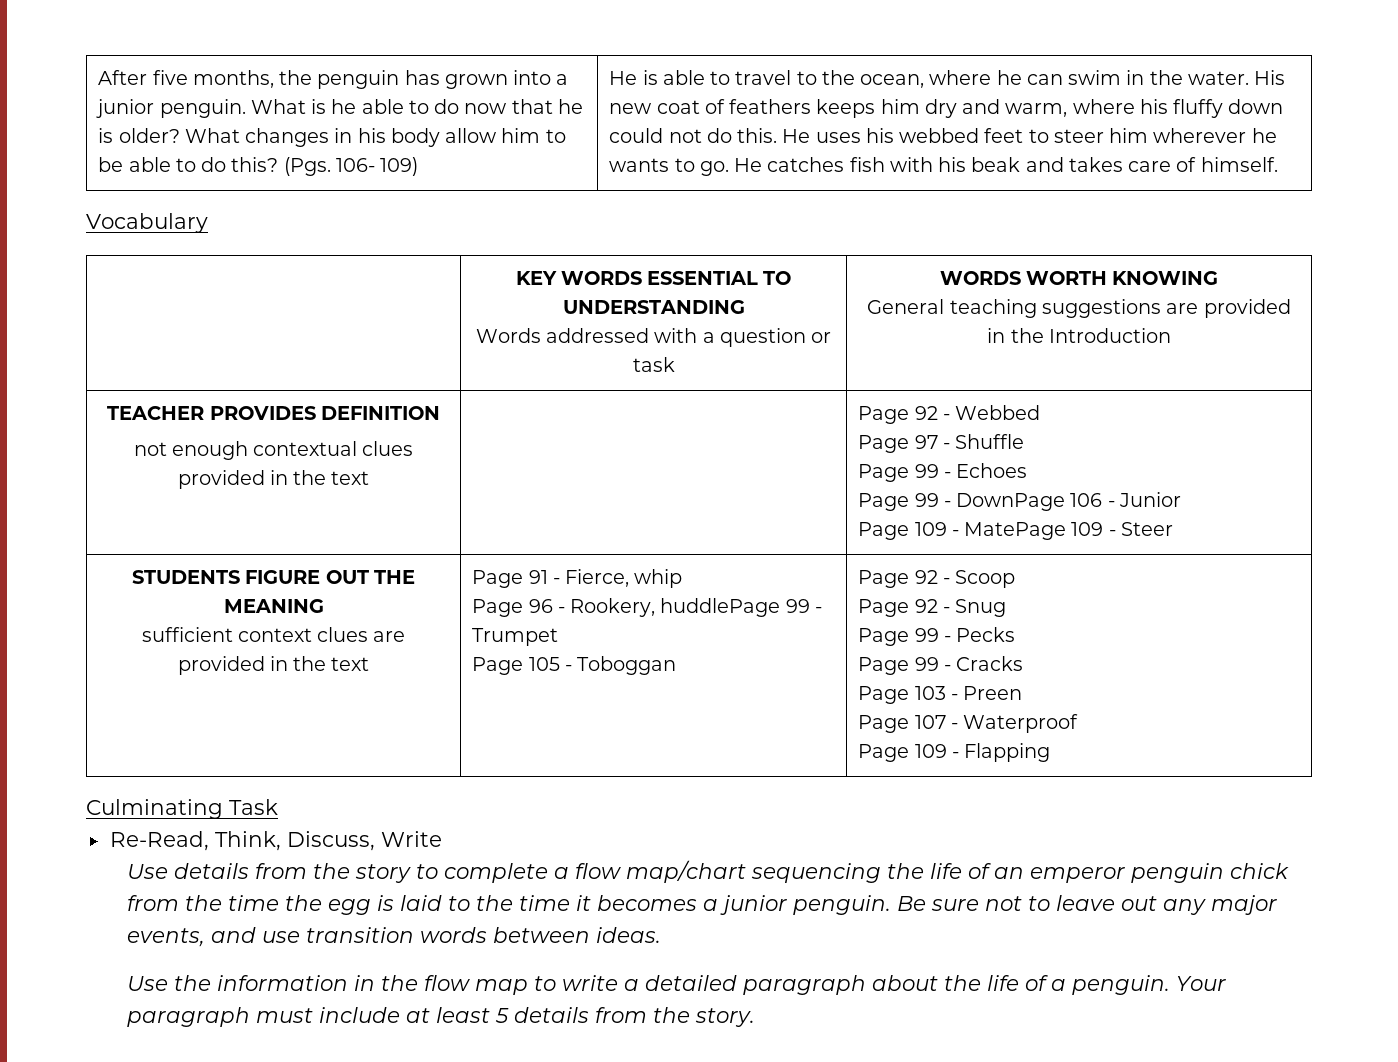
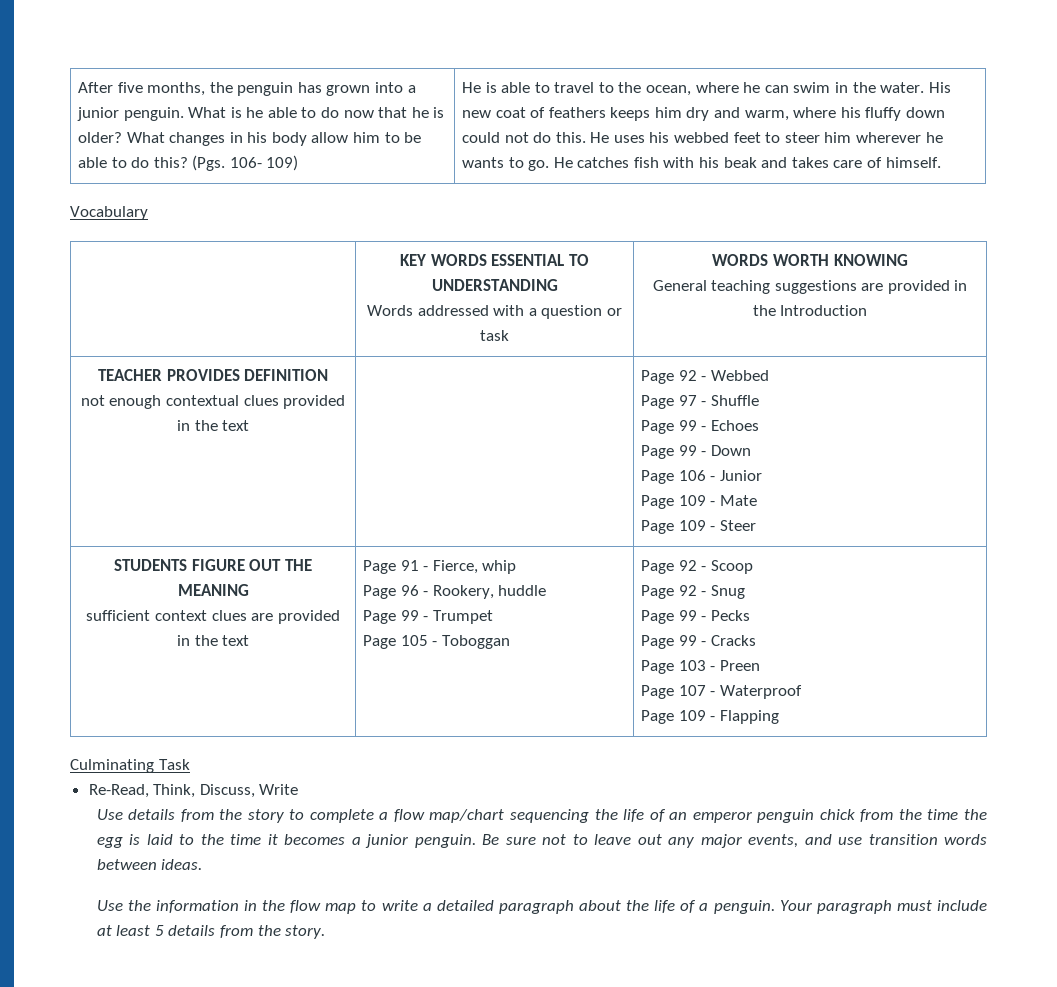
  TEACHER PROVIDES DEFINITION
  not enough contextual clues provided in the text | | Page 92 - Webbed
  Page 97 - Shuffle
  Page 99 - Echoes
- Page 99 - DownPage 106 - Junior
- Page 109 - MatePage 109 - Steer
+ Page 99 - Down
+ Page 106 - Junior
+ Page 109 - Mate
+ Page 109 - Steer
- Page 96 - Rookery, huddlePage 99 - Trumpet
+ Page 96 - Rookery, huddle
+ Page 99 - Trumpet

